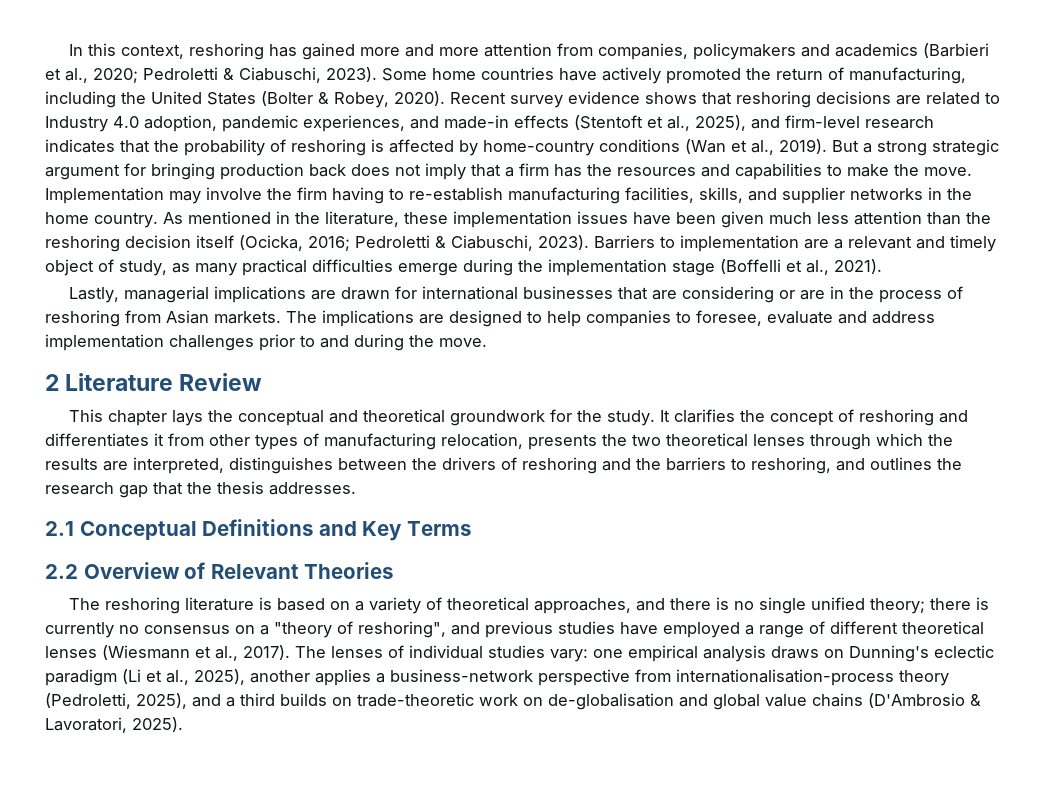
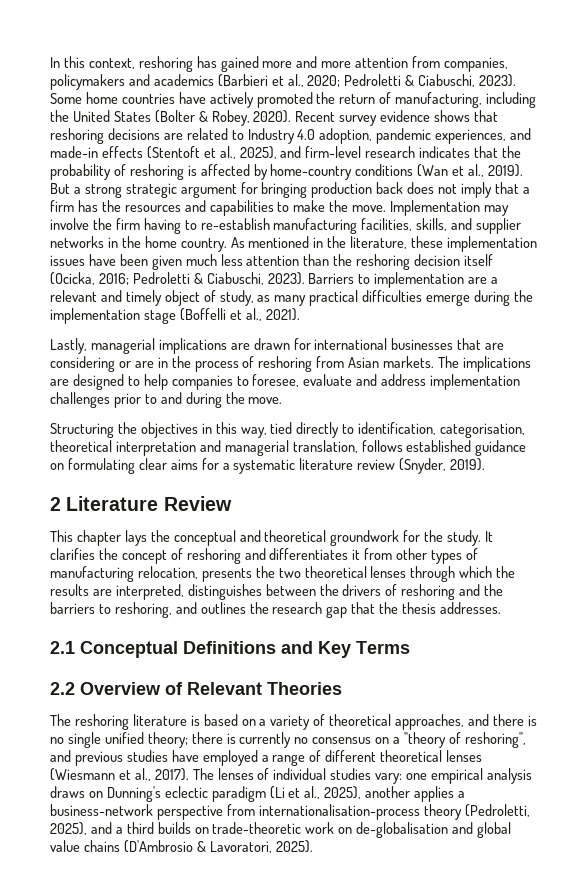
+ Structuring the objectives in this way, tied directly to identification, categorisation, theoretical interpretation and managerial translation, follows established guidance on formulating clear aims for a systematic literature review (Snyder, 2019).

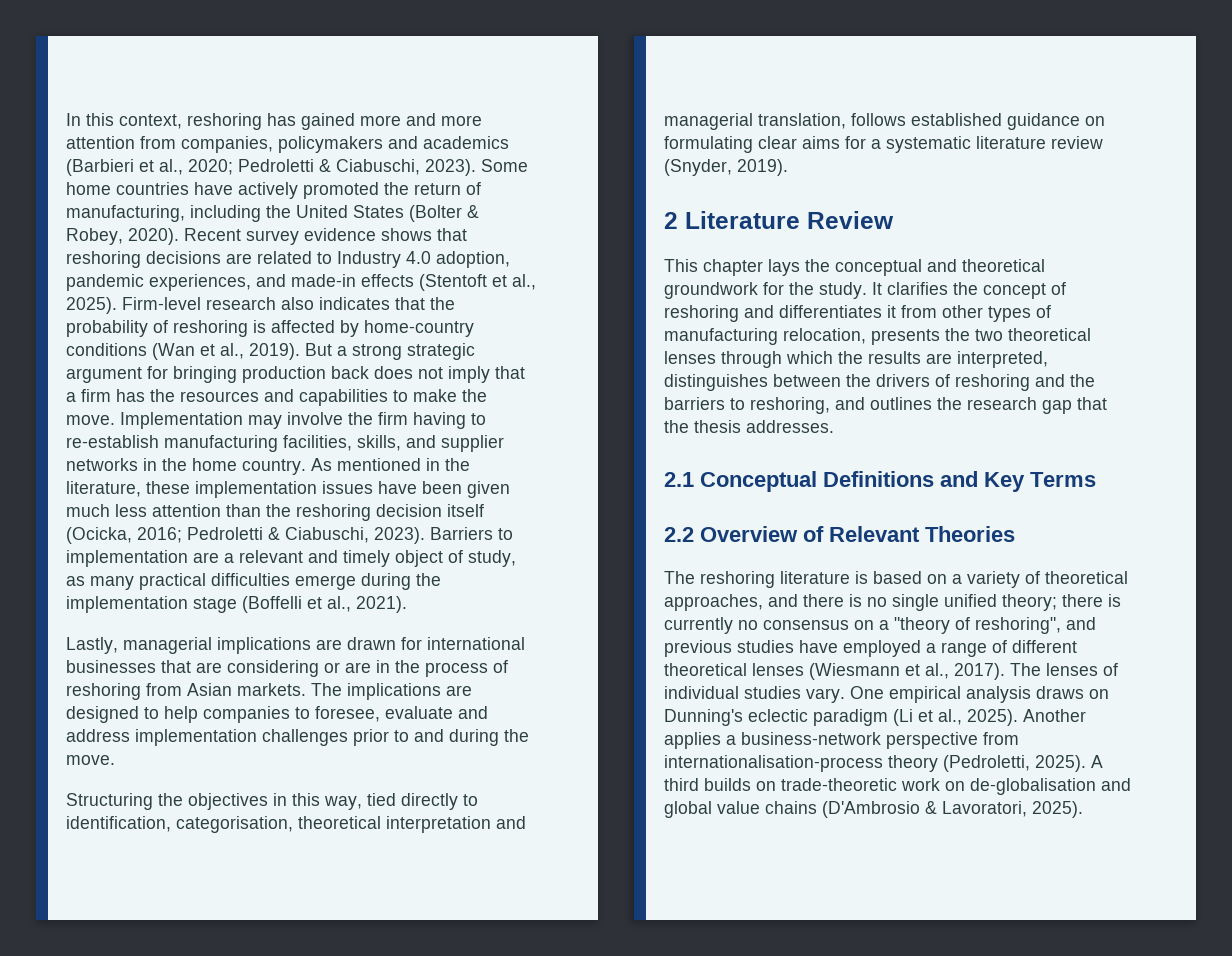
- Recent survey evidence shows that reshoring decisions are related to Industry 4.0 adoption, pandemic experiences, and made-in effects (Stentoft et al., 2025), and firm-level research indicates that the probability of reshoring is affected by home-country conditions (Wan et al., 2019).
+ Recent survey evidence shows that reshoring decisions are related to Industry 4.0 adoption, pandemic experiences, and made-in effects (Stentoft et al., 2025). Firm-level research also indicates that the probability of reshoring is affected by home-country conditions (Wan et al., 2019).
- The lenses of individual studies vary: one empirical analysis draws on Dunning's eclectic paradigm (Li et al., 2025), another applies a business-network perspective from internationalisation-process theory (Pedroletti, 2025), and a third builds on trade-theoretic work on de-globalisation and global value chains (D'Ambrosio & Lavoratori, 2025).
+ The lenses of individual studies vary. One empirical analysis draws on Dunning's eclectic paradigm (Li et al., 2025). Another applies a business-network perspective from internationalisation-process theory (Pedroletti, 2025). A third builds on trade-theoretic work on de-globalisation and global value chains (D'Ambrosio & Lavoratori, 2025).

